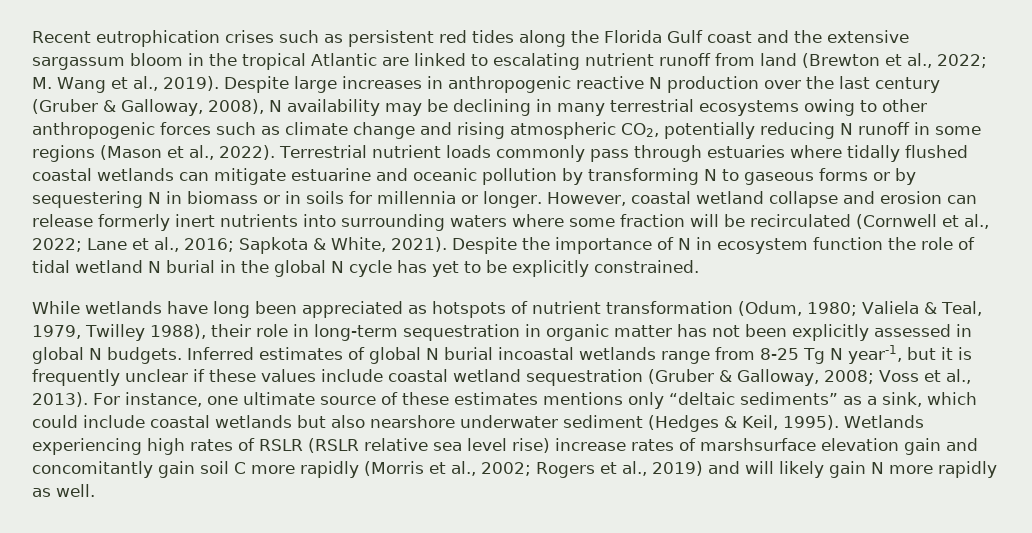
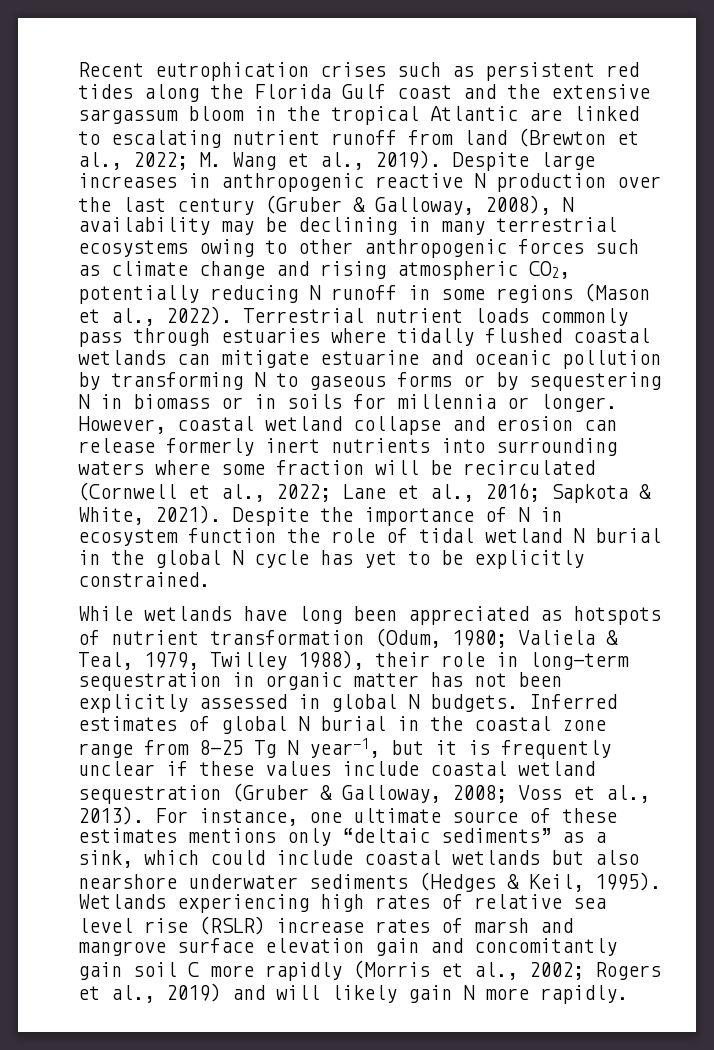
- Inferred estimates of global N burial incoastal wetlands range from 8-25 Tg N year-1, but it is frequently unclear if these values include coastal wetland sequestration (Gruber & Galloway, 2008; Voss et al., 2013).
+ Inferred estimates of global N burial in the coastal zone range from 8-25 Tg N year-1, but it is frequently unclear if these values include coastal wetland sequestration (Gruber & Galloway, 2008; Voss et al., 2013).
- For instance, one ultimate source of these estimates mentions only “deltaic sediments” as a sink, which could include coastal wetlands but also nearshore underwater sediment (Hedges & Keil, 1995).
+ For instance, one ultimate source of these estimates mentions only “deltaic sediments” as a sink, which could include coastal wetlands but also nearshore underwater sediments (Hedges & Keil, 1995).
- Wetlands experiencing high rates of RSLR (RSLR relative sea level rise) increase rates of marshsurface elevation gain and concomitantly gain soil C more rapidly (Morris et al., 2002; Rogers et al., 2019) and will likely gain N more rapidly as well.
+ Wetlands experiencing high rates of relative sea level rise (RSLR) increase rates of marsh and mangrove surface elevation gain and concomitantly gain soil C more rapidly (Morris et al., 2002; Rogers et al., 2019) and will likely gain N more rapidly.

